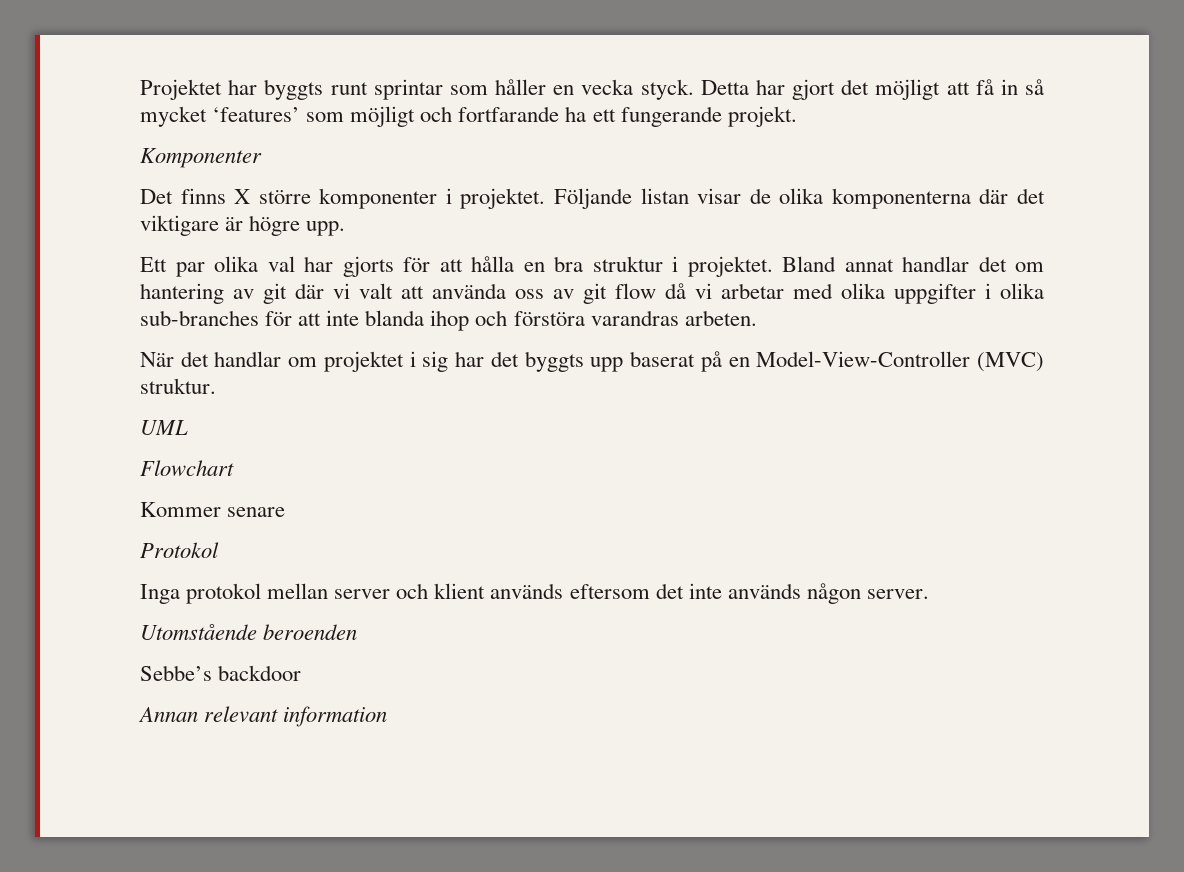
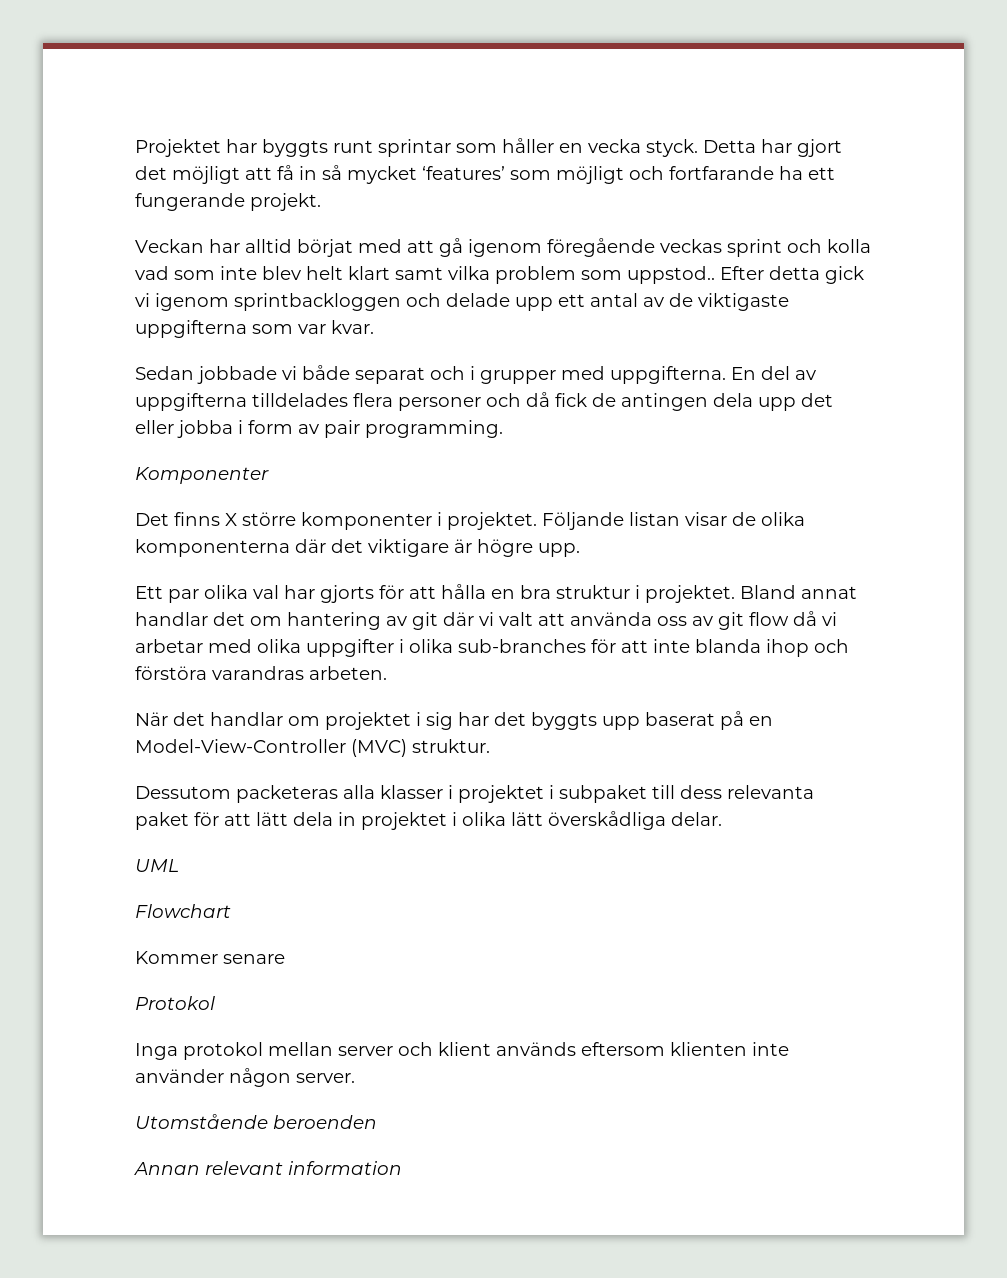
+ Veckan har alltid börjat med att gå igenom föregående veckas sprint och kolla vad som inte blev helt klart samt vilka problem som uppstod.. Efter detta gick vi igenom sprintbackloggen och delade upp ett antal av de viktigaste uppgifterna som var kvar.
+ Sedan jobbade vi både separat och i grupper med uppgifterna. En del av uppgifterna tilldelades flera personer och då fick de antingen dela upp det eller jobba i form av pair programming.
+ Dessutom packeteras alla klasser i projektet i subpaket till dess relevanta paket för att lätt dela in projektet i olika lätt överskådliga delar.
- Inga protokol mellan server och klient används eftersom det inte används någon server.
+ Inga protokol mellan server och klient används eftersom klienten inte använder någon server.
- Sebbe’s backdoor

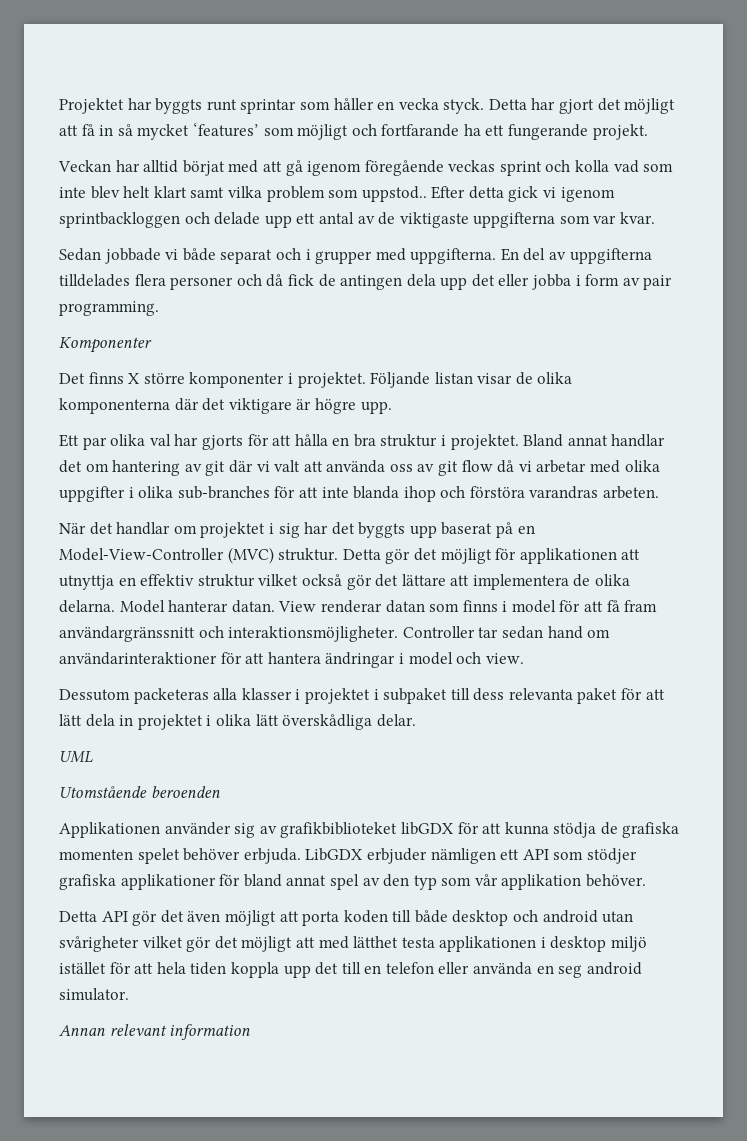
+ Detta gör det möjligt för applikationen att utnyttja en effektiv struktur vilket också gör det lättare att implementera de olika delarna. Model hanterar datan. View renderar datan som finns i model för att få fram användargränssnitt och interaktionsmöjligheter. Controller tar sedan hand om användarinteraktioner för att hantera ändringar i model och view.
- Flowchart
- Kommer senare
- Protokol
- Inga protokol mellan server och klient används eftersom klienten inte använder någon server.
  Utomstående beroenden
+ Applikationen använder sig av grafikbiblioteket libGDX för att kunna stödja de grafiska momenten spelet behöver erbjuda. LibGDX erbjuder nämligen ett API som stödjer grafiska applikationer för bland annat spel av den typ som vår applikation behöver.
+ Detta API gör det även möjligt att porta koden till både desktop och android utan svårigheter vilket gör det möjligt att med lätthet testa applikationen i desktop miljö istället för att hela tiden koppla upp det till en telefon eller använda en seg android simulator.

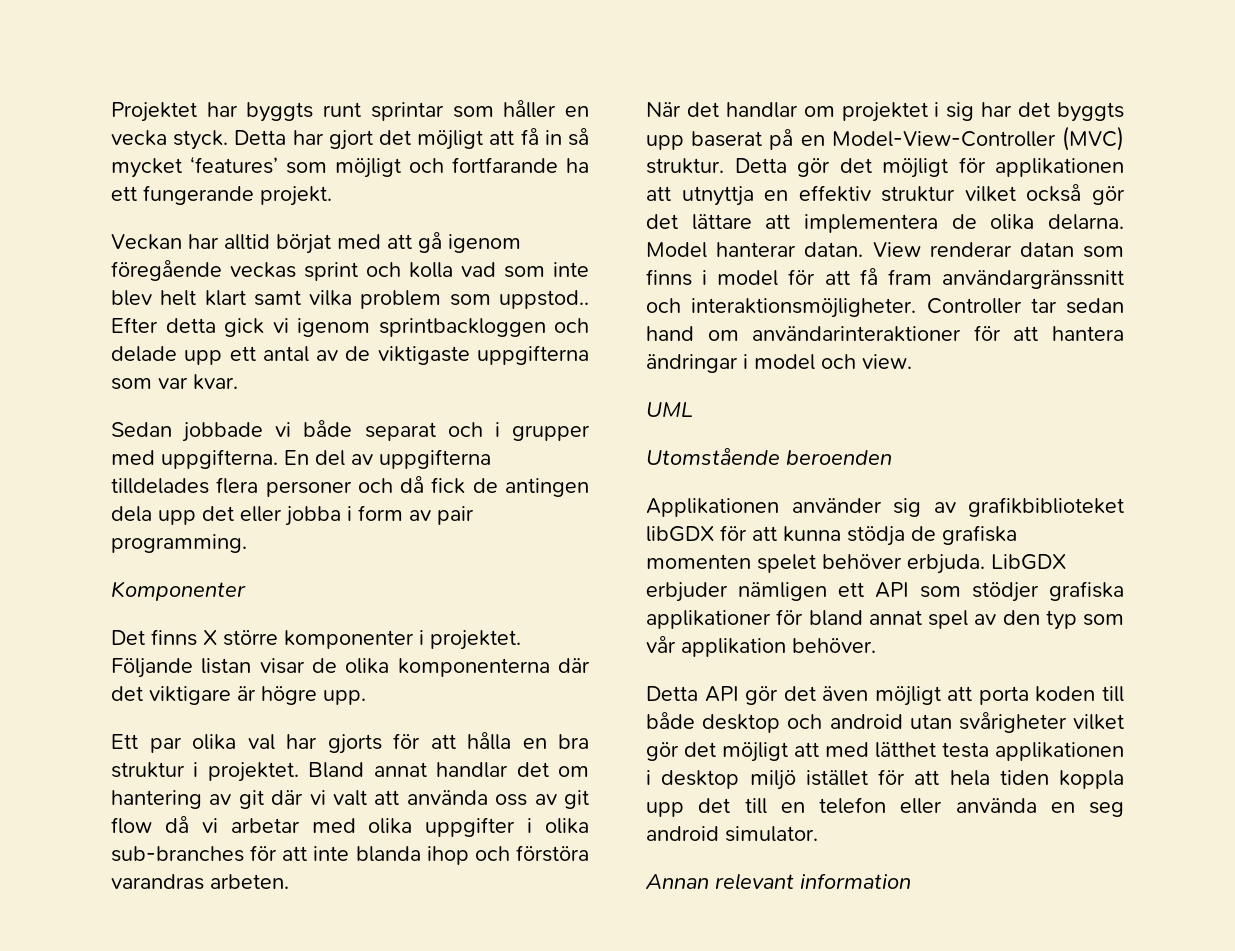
- Dessutom packeteras alla klasser i projektet i subpaket till dess relevanta paket för att lätt dela in projektet i olika lätt överskådliga delar.

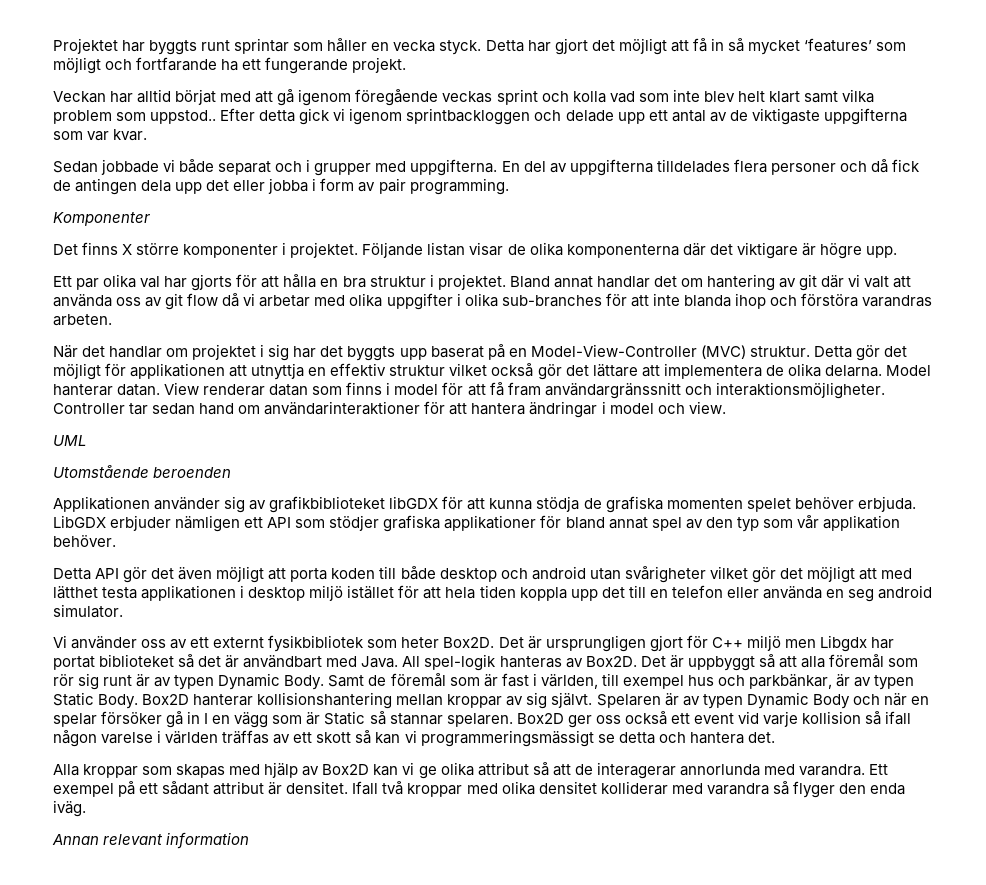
+ Vi använder oss av ett externt fysikbibliotek som heter Box2D. Det är ursprungligen gjort för C++ miljö men Libgdx har portat biblioteket så det är användbart med Java. All spel-logik hanteras av Box2D. Det är uppbyggt så att alla föremål som rör sig runt är av typen Dynamic Body. Samt de föremål som är fast i världen, till exempel hus och parkbänkar, är av typen Static Body. Box2D hanterar kollisionshantering mellan kroppar av sig självt. Spelaren är av typen Dynamic Body och när en spelar försöker gå in I en vägg som är Static så stannar spelaren. Box2D ger oss också ett event vid varje kollision så ifall någon varelse i världen träffas av ett skott så kan vi programmeringsmässigt se detta och hantera det.
+ Alla kroppar som skapas med hjälp av Box2D kan vi ge olika attribut så att de interagerar annorlunda med varandra. Ett exempel på ett sådant attribut är densitet. Ifall två kroppar med olika densitet kolliderar med varandra så flyger den enda iväg.

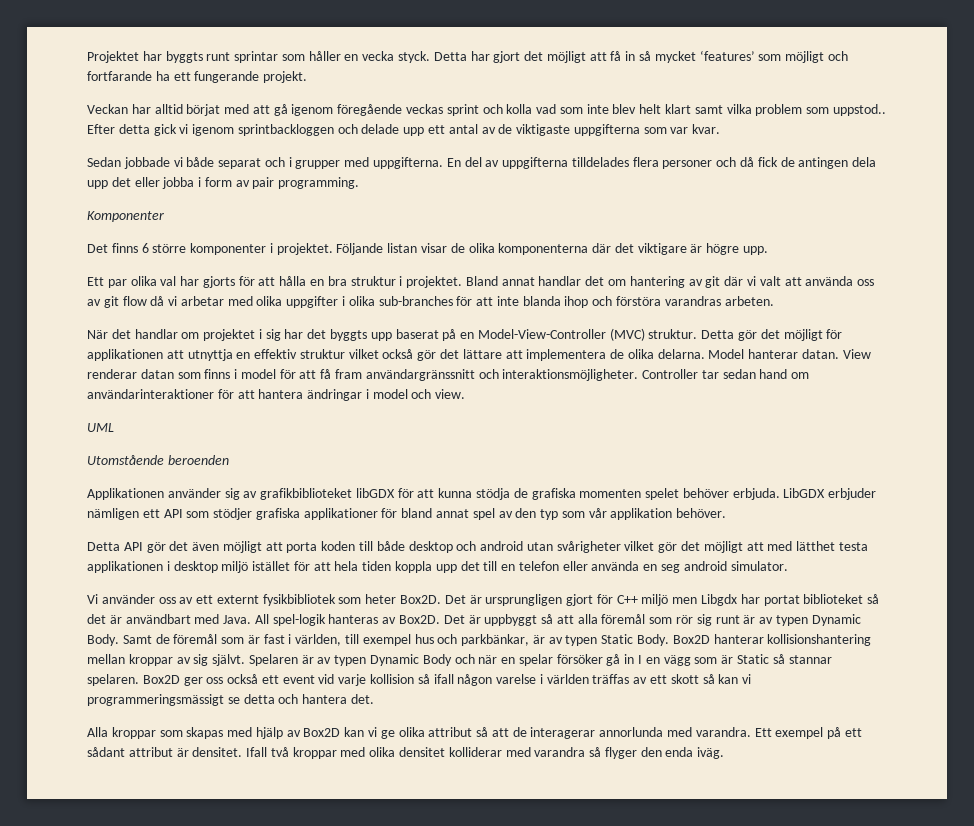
- Det finns X större komponenter i projektet.
+ Det finns 6 större komponenter i projektet.
- Annan relevant information

